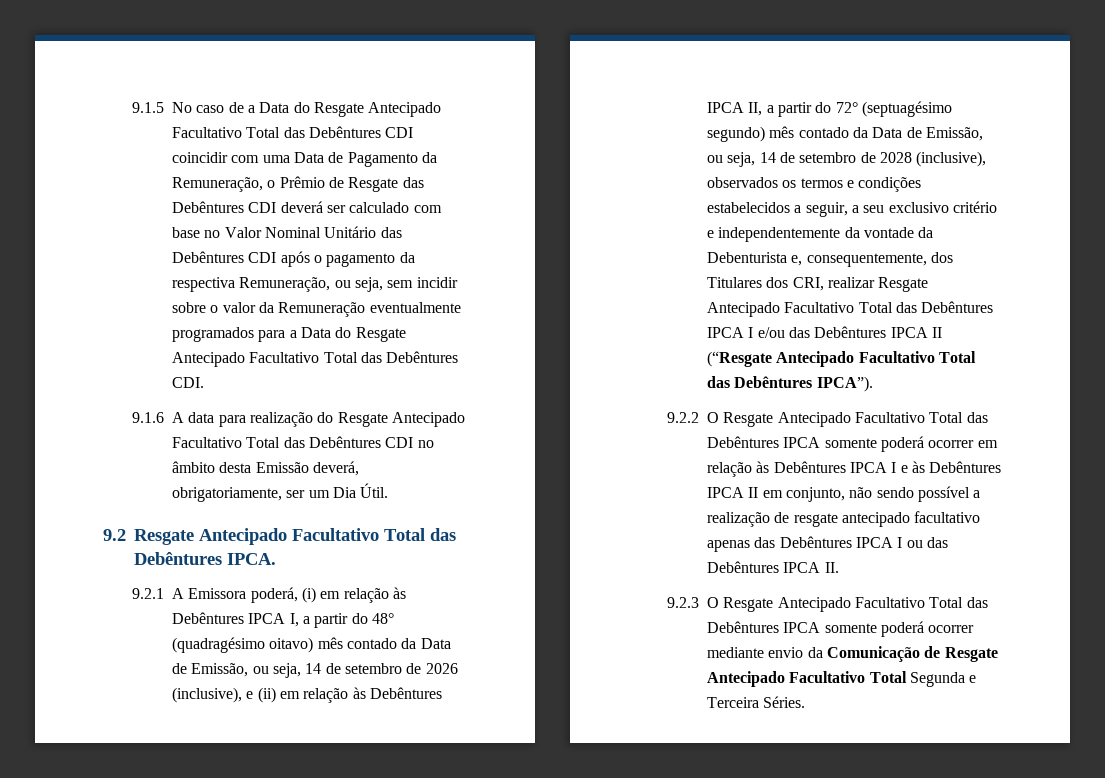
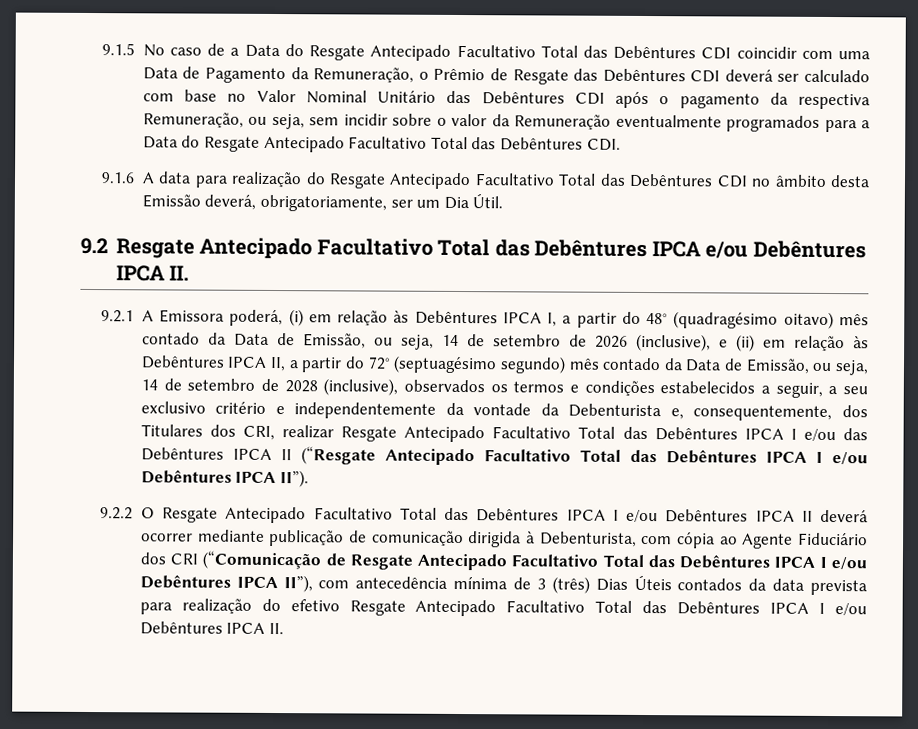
- 9.2 Resgate Antecipado Facultativo Total das Debêntures IPCA.
+ 9.2 Resgate Antecipado Facultativo Total das Debêntures IPCA e/ou Debêntures IPCA II.
- 9.2.1 A Emissora poderá, (i) em relação às Debêntures IPCA I, a partir do 48° (quadragésimo oitavo) mês contado da Data de Emissão, ou seja, 14 de setembro de 2026 (inclusive), e (ii) em relação às Debêntures IPCA II, a partir do 72° (septuagésimo segundo) mês contado da Data de Emissão, ou seja, 14 de setembro de 2028 (inclusive), observados os termos e condições estabelecidos a seguir, a seu exclusivo critério e independentemente da vontade da Debenturista e, consequentemente, dos Titulares dos CRI, realizar Resgate Antecipado Facultativo Total das Debêntures IPCA I e/ou das Debêntures IPCA II (“Resgate Antecipado Facultativo Total das Debêntures IPCA”).
+ 9.2.1 A Emissora poderá, (i) em relação às Debêntures IPCA I, a partir do 48° (quadragésimo oitavo) mês contado da Data de Emissão, ou seja, 14 de setembro de 2026 (inclusive), e (ii) em relação às Debêntures IPCA II, a partir do 72° (septuagésimo segundo) mês contado da Data de Emissão, ou seja, 14 de setembro de 2028 (inclusive), observados os termos e condições estabelecidos a seguir, a seu exclusivo critério e independentemente da vontade da Debenturista e, consequentemente, dos Titulares dos CRI, realizar Resgate Antecipado Facultativo Total das Debêntures IPCA I e/ou das Debêntures IPCA II (“Resgate Antecipado Facultativo Total das Debêntures IPCA I e/ou Debêntures IPCA II”).
- 9.2.2 O Resgate Antecipado Facultativo Total das Debêntures IPCA somente poderá ocorrer em relação às Debêntures IPCA I e às Debêntures IPCA II em conjunto, não sendo possível a realização de resgate antecipado facultativo apenas das Debêntures IPCA I ou das Debêntures IPCA II.
- 9.2.3 O Resgate Antecipado Facultativo Total das Debêntures IPCA somente poderá ocorrer mediante envio da Comunicação de Resgate Antecipado Facultativo Total Segunda e Terceira Séries.
+ 9.2.2 O Resgate Antecipado Facultativo Total das Debêntures IPCA I e/ou Debêntures IPCA II deverá ocorrer mediante publicação de comunicação dirigida à Debenturista, com cópia ao Agente Fiduciário dos CRI (“Comunicação de Resgate Antecipado Facultativo Total das Debêntures IPCA I e/ou Debêntures IPCA II”), com antecedência mínima de 3 (três) Dias Úteis contados da data prevista para realização do efetivo Resgate Antecipado Facultativo Total das Debêntures IPCA I e/ou Debêntures IPCA II.

